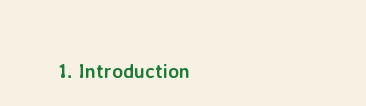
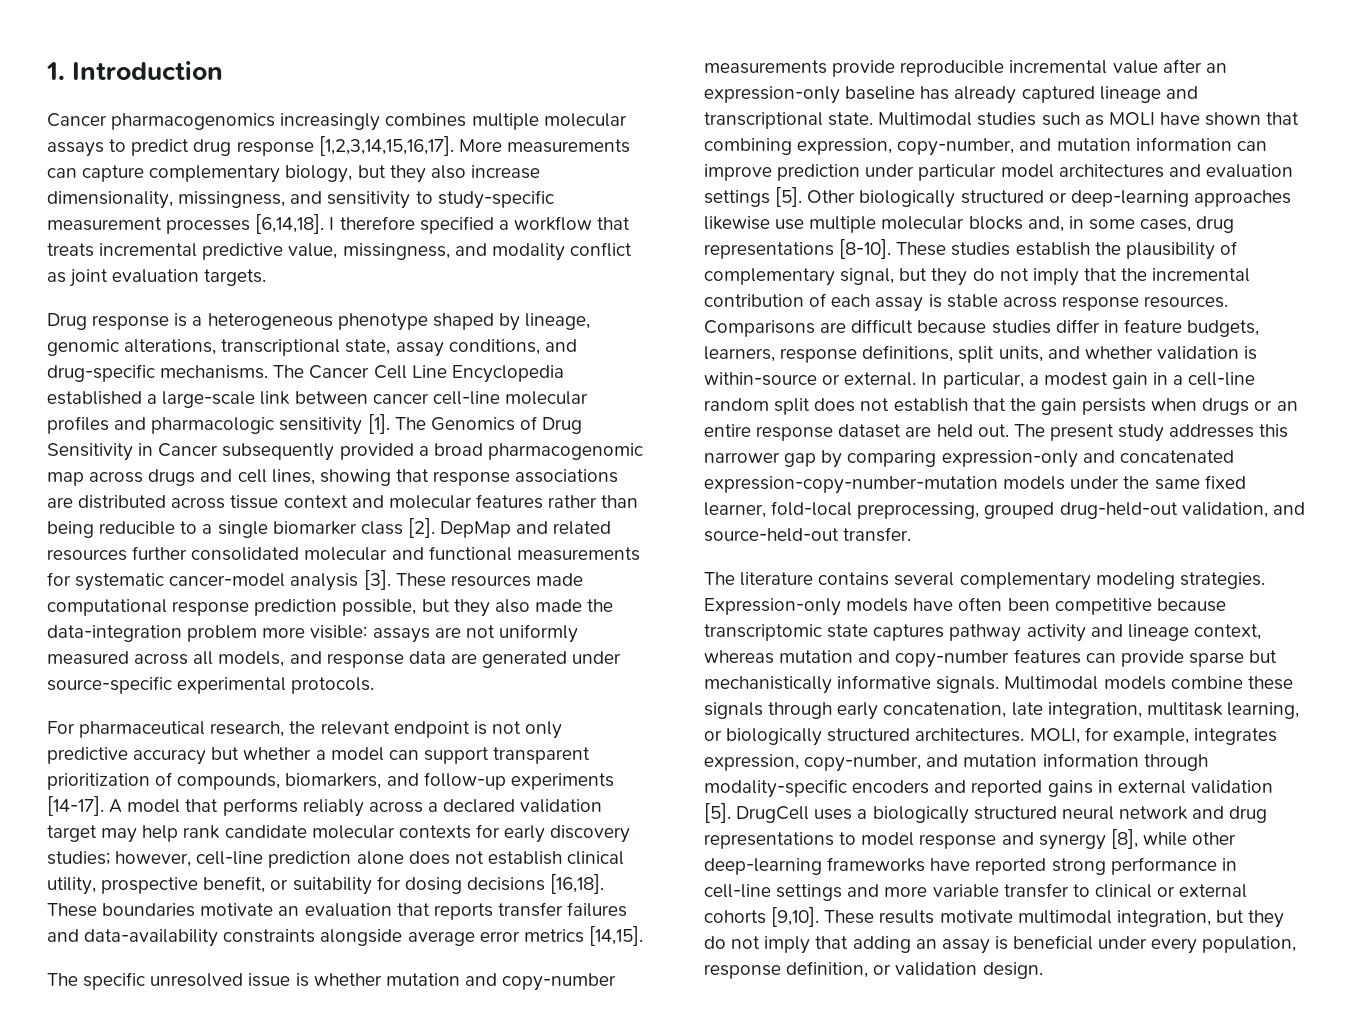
+ Cancer pharmacogenomics increasingly combines multiple molecular assays to predict drug response [1,2,3,14,15,16,17]. More measurements can capture complementary biology, but they also increase dimensionality, missingness, and sensitivity to study-specific measurement processes [6,14,18]. I therefore specified a workflow that treats incremental predictive value, missingness, and modality conflict as joint evaluation targets.
+ Drug response is a heterogeneous phenotype shaped by lineage, genomic alterations, transcriptional state, assay conditions, and drug-specific mechanisms. The Cancer Cell Line Encyclopedia established a large-scale link between cancer cell-line molecular profiles and pharmacologic sensitivity [1]. The Genomics of Drug Sensitivity in Cancer subsequently provided a broad pharmacogenomic map across drugs and cell lines, showing that response associations are distributed across tissue context and molecular features rather than being reducible to a single biomarker class [2]. DepMap and related resources further consolidated molecular and functional measurements for systematic cancer-model analysis [3]. These resources made computational response prediction possible, but they also made the data-integration problem more visible: assays are not uniformly measured across all models, and response data are generated under source-specific experimental protocols.
+ For pharmaceutical research, the relevant endpoint is not only predictive accuracy but whether a model can support transparent prioritization of compounds, biomarkers, and follow-up experiments [14-17]. A model that performs reliably across a declared validation target may help rank candidate molecular contexts for early discovery studies; however, cell-line prediction alone does not establish clinical utility, prospective benefit, or suitability for dosing decisions [16,18]. These boundaries motivate an evaluation that reports transfer failures and data-availability constraints alongside average error metrics [14,15].
+ The specific unresolved issue is whether mutation and copy-number measurements provide reproducible incremental value after an expression-only baseline has already captured lineage and transcriptional state. Multimodal studies such as MOLI have shown that combining expression, copy-number, and mutation information can improve prediction under particular model architectures and evaluation settings [5]. Other biologically structured or deep-learning approaches likewise use multiple molecular blocks and, in some cases, drug representations [8-10]. These studies establish the plausibility of complementary signal, but they do not imply that the incremental contribution of each assay is stable across response resources. Comparisons are difficult because studies differ in feature budgets, learners, response definitions, split units, and whether validation is within-source or external. In particular, a modest gain in a cell-line random split does not establish that the gain persists when drugs or an entire response dataset are held out. The present study addresses this narrower gap by comparing expression-only and concatenated expression-copy-number-mutation models under the same fixed learner, fold-local preprocessing, grouped drug-held-out validation, and source-held-out transfer.
+ The literature contains several complementary modeling strategies. Expression-only models have often been competitive because transcriptomic state captures pathway activity and lineage context, whereas mutation and copy-number features can provide sparse but mechanistically informative signals. Multimodal models combine these signals through early concatenation, late integration, multitask learning, or biologically structured architectures. MOLI, for example, integrates expression, copy-number, and mutation information through modality-specific encoders and reported gains in external validation [5]. DrugCell uses a biologically structured neural network and drug representations to model response and synergy [8], while other deep-learning frameworks have reported strong performance in cell-line settings and more variable transfer to clinical or external cohorts [9,10]. These results motivate multimodal integration, but they do not imply that adding an assay is beneficial under every population, response definition, or validation design.

